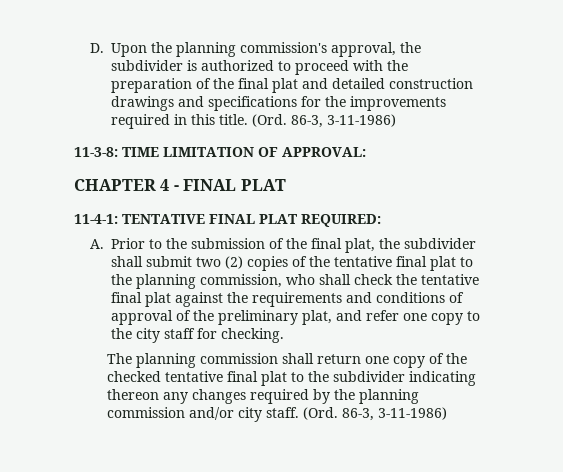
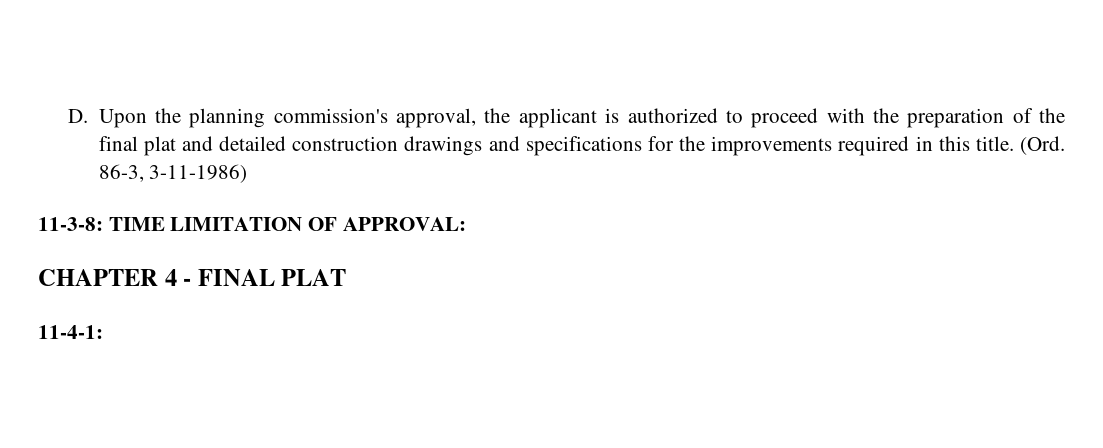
- D. Upon the planning commission's approval, the subdivider is authorized to proceed with the preparation of the final plat and detailed construction drawings and specifications for the improvements required in this title.
+ D. Upon the planning commission's approval, the applicant is authorized to proceed with the preparation of the final plat and detailed construction drawings and specifications for the improvements required in this title.
- 11-4-1: TENTATIVE FINAL PLAT REQUIRED:
- A. Prior to the submission of the final plat, the subdivider shall submit two (2) copies of the tentative final plat to the planning commission, who shall check the tentative final plat against the requirements and conditions of approval of the preliminary plat, and refer one copy to the city staff for checking.
- The planning commission shall return one copy of the checked tentative final plat to the subdivider indicating thereon any changes required by the planning commission and/or city staff. (Ord. 86-3, 3-11-1986)
+ 11-4-1:

